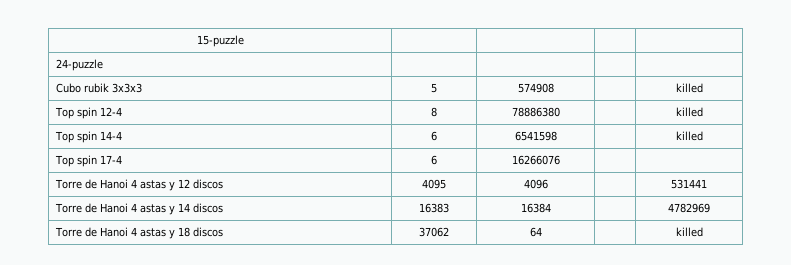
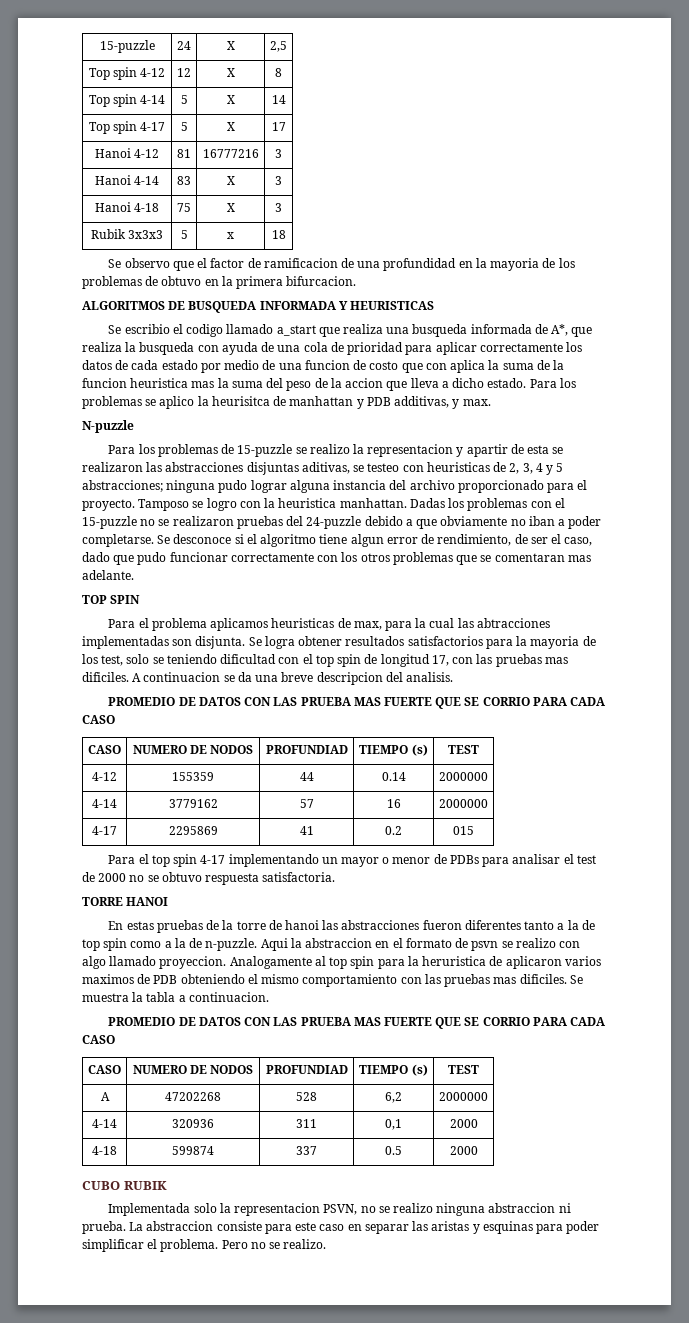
- 15-puzzle | | | |
- 24-puzzle | | | |
- Cubo rubik 3x3x3 | 5 | 574908 | | killed
- Top spin 12-4 | 8 | 78886380 | | killed
- Top spin 14-4 | 6 | 6541598 | | killed
- Top spin 17-4 | 6 | 16266076 | |
- Torre de Hanoi 4 astas y 12 discos | 4095 | 4096 | | 531441
- Torre de Hanoi 4 astas y 14 discos | 16383 | 16384 | | 4782969
- Torre de Hanoi 4 astas y 18 discos | 37062 | 64 | | killed
+ 15-puzzle | 24 | X | 2,5
+ Top spin 4-12 | 12 | X | 8
+ Top spin 4-14 | 5 | X | 14
+ Top spin 4-17 | 5 | X | 17
+ Hanoi 4-12 | 81 | 16777216 | 3
+ Hanoi 4-14 | 83 | X | 3
+ Hanoi 4-18 | 75 | X | 3
+ Rubik 3x3x3 | 5 | x | 18
+ Se observo que el factor de ramificacion de una profundidad en la mayoria de los problemas de obtuvo en la primera bifurcacion.
+ ALGORITMOS DE BUSQUEDA INFORMADA Y HEURISTICAS
+ Se escribio el codigo llamado a_start que realiza una busqueda informada de A*, que realiza la busqueda con ayuda de una cola de prioridad para aplicar correctamente los datos de cada estado por medio de una funcion de costo que con aplica la suma de la funcion heuristica mas la suma del peso de la accion que lleva a dicho estado. Para los problemas se aplico la heurisitca de manhattan y PDB additivas, y max.
+ N-puzzle
+ Para los problemas de 15-puzzle se realizo la representacion y apartir de esta se realizaron las abstracciones disjuntas aditivas, se testeo con heuristicas de 2, 3, 4 y 5 abstracciones; ninguna pudo lograr alguna instancia del archivo proporcionado para el proyecto. Tamposo se logro con la heuristica manhattan. Dadas los problemas con el 15-puzzle no se realizaron pruebas del 24-puzzle debido a que obviamente no iban a poder completarse. Se desconoce si el algoritmo tiene algun error de rendimiento, de ser el caso, dado que pudo funcionar correctamente con los otros problemas que se comentaran mas adelante.
+ TOP SPIN
+ Para el problema aplicamos heuristicas de max, para la cual las abtracciones implementadas son disjunta. Se logra obtener resultados satisfactorios para la mayoria de los test, solo se teniendo dificultad con el top spin de longitud 17, con las pruebas mas dificiles. A continuacion se da una breve descripcion del analisis.
+ PROMEDIO DE DATOS CON LAS PRUEBA MAS FUERTE QUE SE CORRIO PARA CADA CASO
+ CASO | NUMERO DE NODOS | PROFUNDIAD | TIEMPO (s) | TEST
+ 4-12 | 155359 | 44 | 0.14 | 2000000
+ 4-14 | 3779162 | 57 | 16 | 2000000
+ 4-17 | 2295869 | 41 | 0.2 | 015
+ Para el top spin 4-17 implementando un mayor o menor de PDBs para analisar el test de 2000 no se obtuvo respuesta satisfactoria.
+ TORRE HANOI
+ En estas pruebas de la torre de hanoi las abstracciones fueron diferentes tanto a la de top spin como a la de n-puzzle. Aqui la abstraccion en el formato de psvn se realizo con algo llamado proyeccion. Analogamente al top spin para la heruristica de aplicaron varios maximos de PDB obteniendo el mismo comportamiento con las pruebas mas dificiles. Se muestra la tabla a continuacion.
+ PROMEDIO DE DATOS CON LAS PRUEBA MAS FUERTE QUE SE CORRIO PARA CADA CASO
+ CASO | NUMERO DE NODOS | PROFUNDIAD | TIEMPO (s) | TEST
+ A | 47202268 | 528 | 6,2 | 2000000
+ 4-14 | 320936 | 311 | 0,1 | 2000
+ 4-18 | 599874 | 337 | 0.5 | 2000
+ CUBO RUBIK
+ Implementada solo la representacion PSVN, no se realizo ninguna abstraccion ni prueba. La abstraccion consiste para este caso en separar las aristas y esquinas para poder simplificar el problema. Pero no se realizo.

